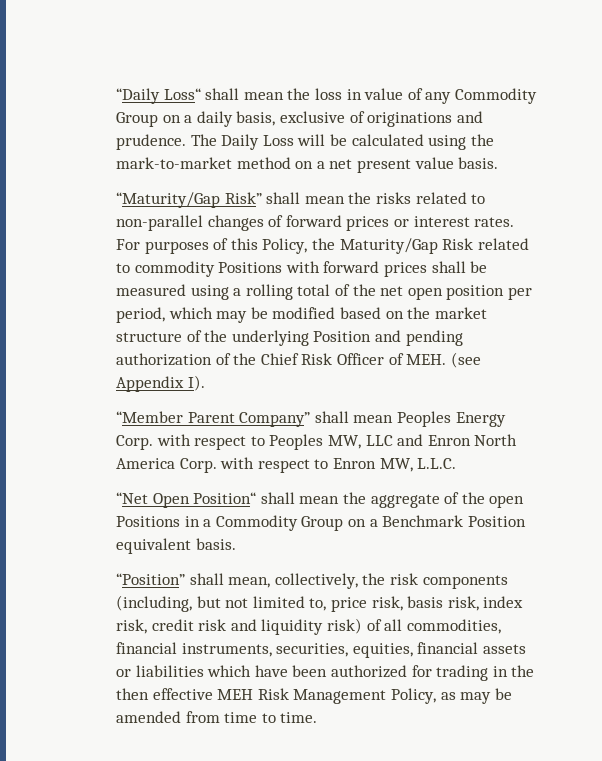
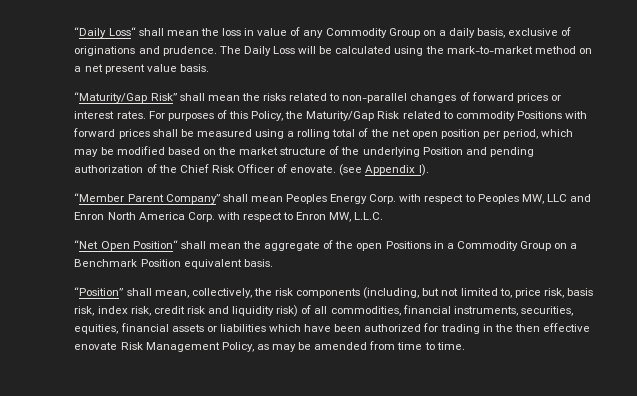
- For purposes of this Policy, the Maturity/Gap Risk related to commodity Positions with forward prices shall be measured using a rolling total of the net open position per period, which may be modified based on the market structure of the underlying Position and pending authorization of the Chief Risk Officer of MEH. (see Appendix I).
+ For purposes of this Policy, the Maturity/Gap Risk related to commodity Positions with forward prices shall be measured using a rolling total of the net open position per period, which may be modified based on the market structure of the underlying Position and pending authorization of the Chief Risk Officer of enovate. (see Appendix I).
- “Position” shall mean, collectively, the risk components (including, but not limited to, price risk, basis risk, index risk, credit risk and liquidity risk) of all commodities, financial instruments, securities, equities, financial assets or liabilities which have been authorized for trading in the then effective MEH Risk Management Policy, as may be amended from time to time.
+ “Position” shall mean, collectively, the risk components (including, but not limited to, price risk, basis risk, index risk, credit risk and liquidity risk) of all commodities, financial instruments, securities, equities, financial assets or liabilities which have been authorized for trading in the then effective enovate Risk Management Policy, as may be amended from time to time.

